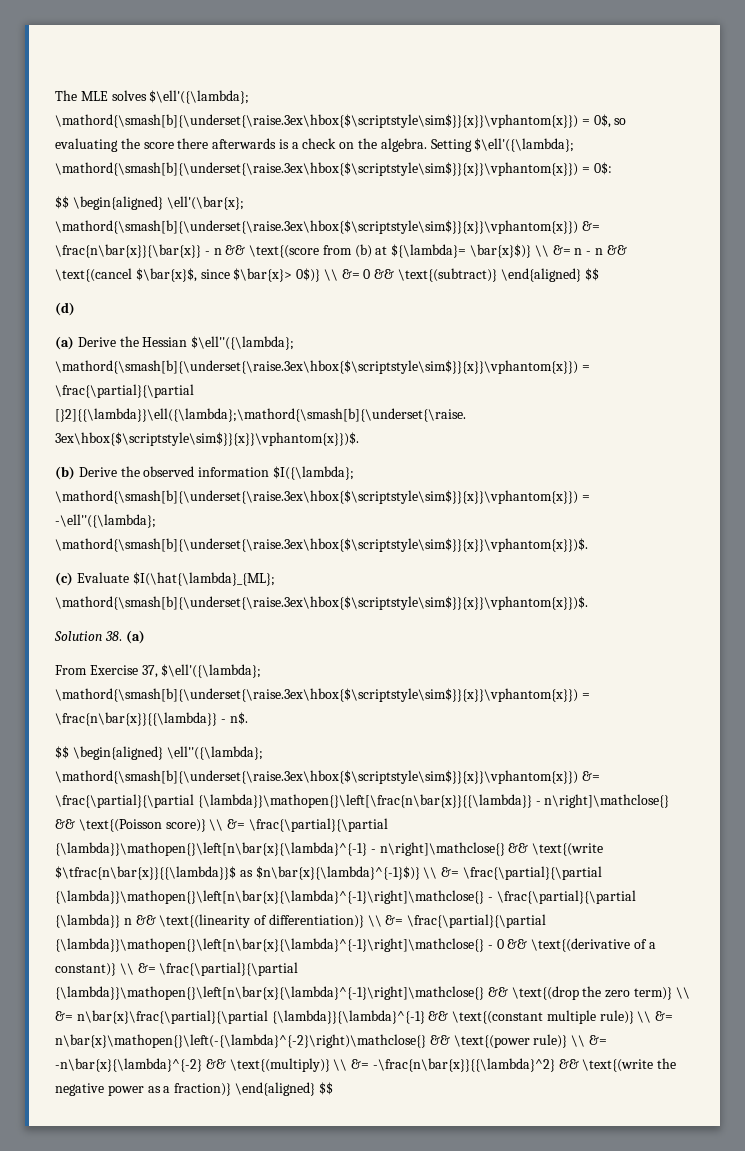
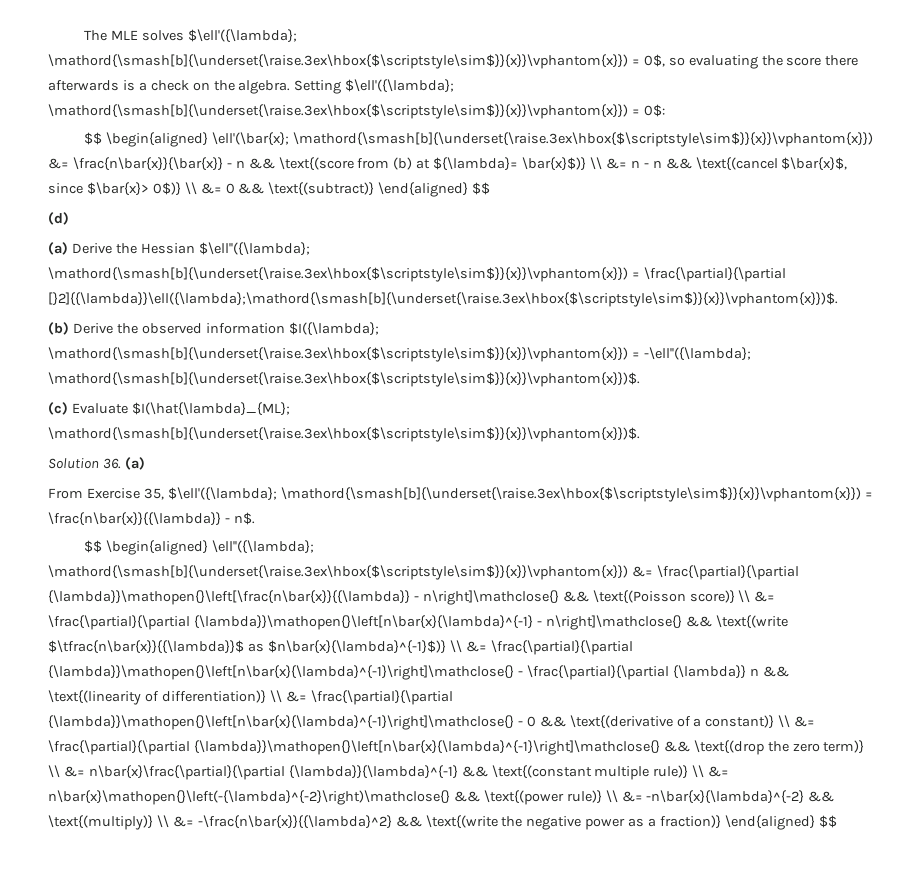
- Solution 38. (a)
+ Solution 36. (a)
- From Exercise 37, $\ell'({\lambda}; \mathord{\smash[b]{\underset{\raise.3ex\hbox{$\scriptstyle\sim$}}{x}}\vphantom{x}}) = \frac{n\bar{x}}{{\lambda}} - n$.
+ From Exercise 35, $\ell'({\lambda}; \mathord{\smash[b]{\underset{\raise.3ex\hbox{$\scriptstyle\sim$}}{x}}\vphantom{x}}) = \frac{n\bar{x}}{{\lambda}} - n$.

